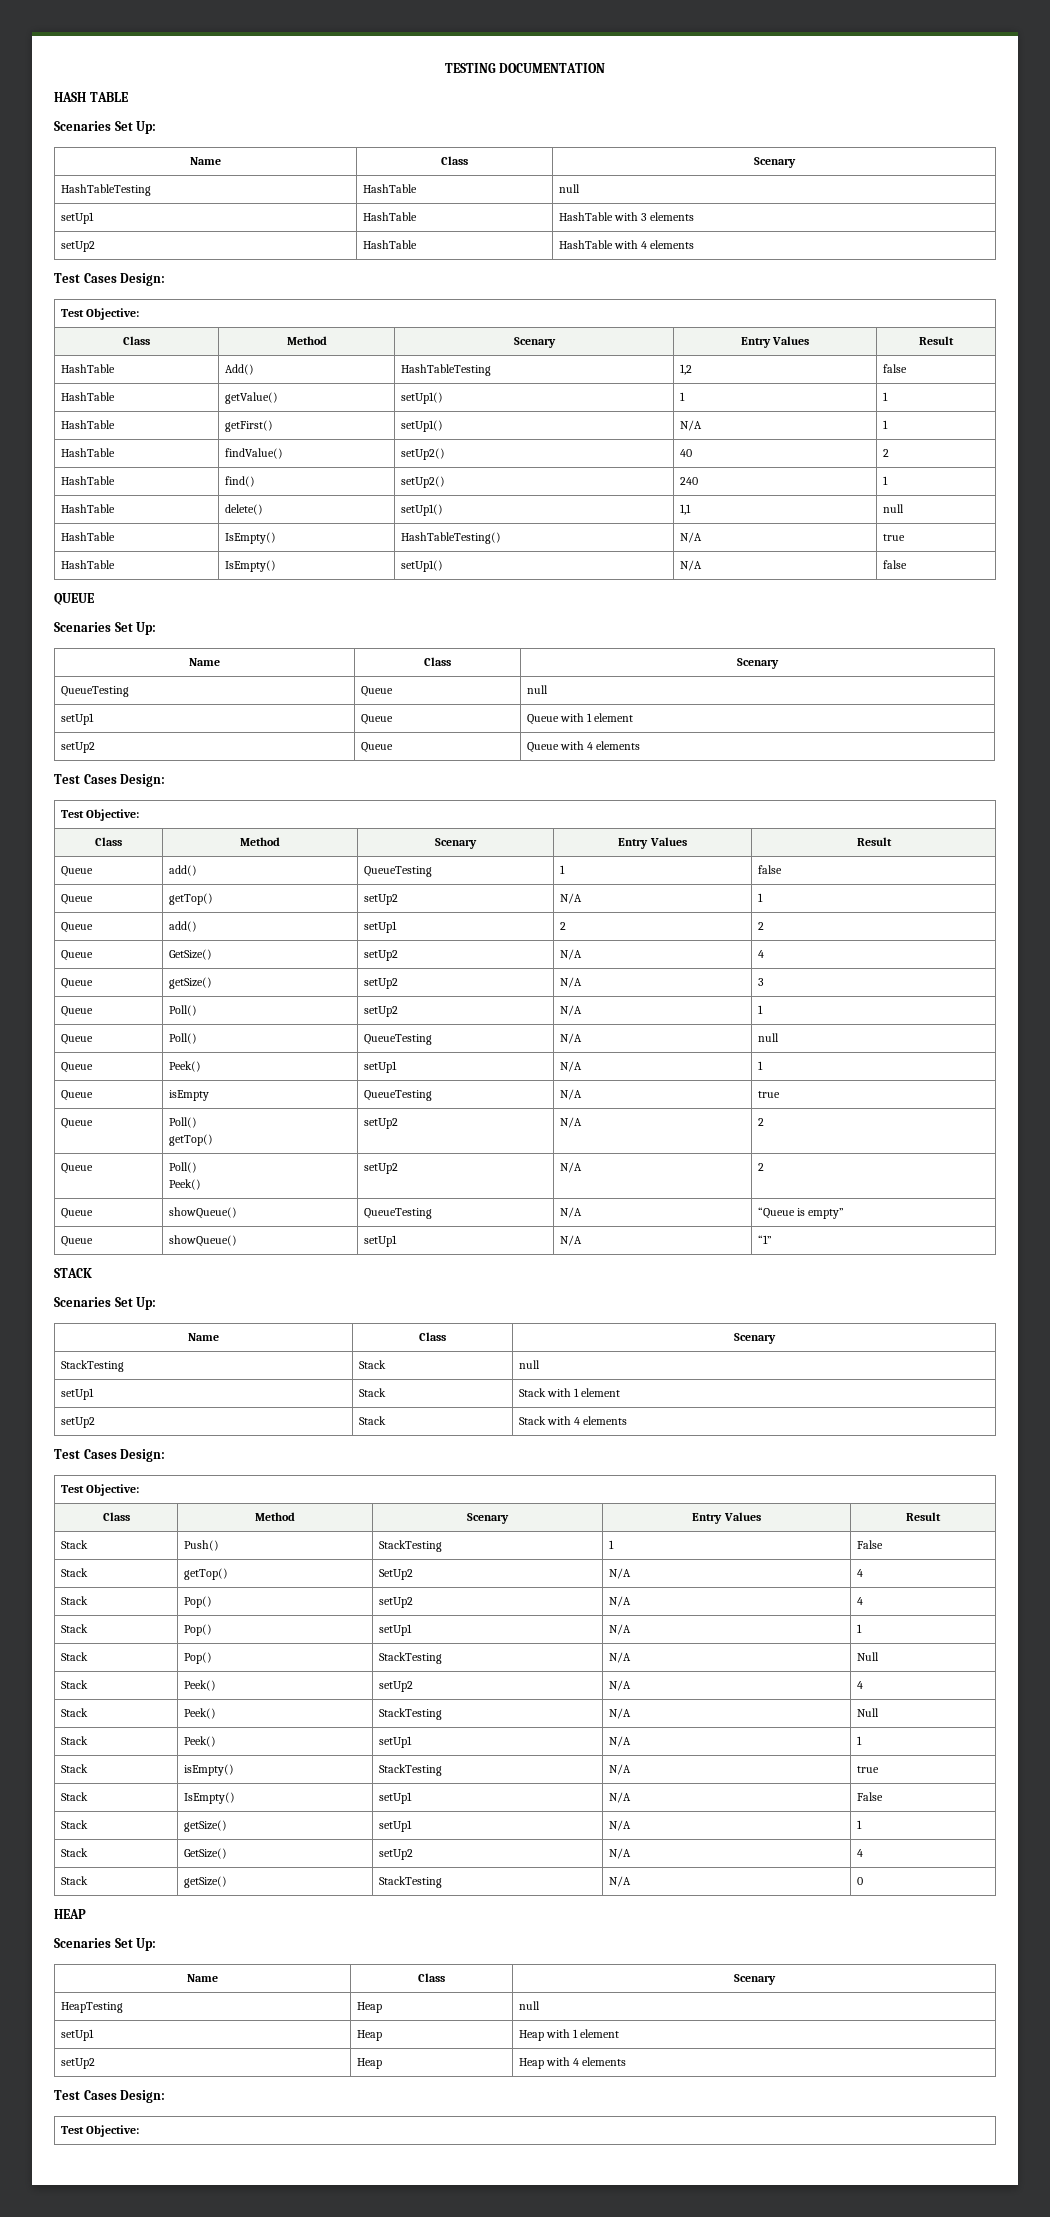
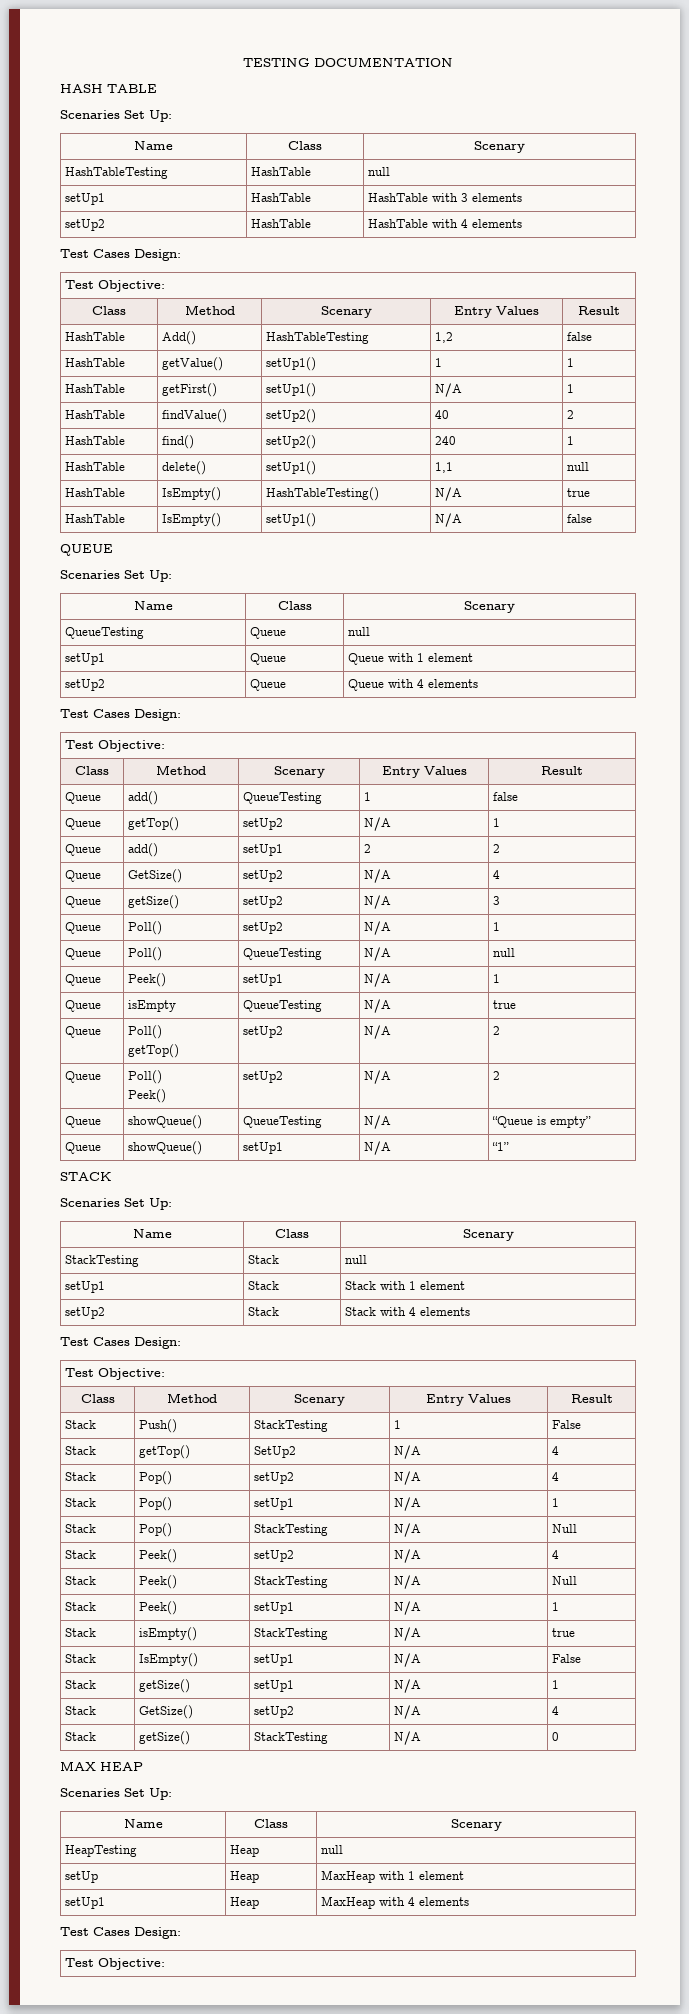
- HEAP
+ MAX HEAP
- setUp1 | Heap | Heap with 1 element
- setUp2 | Heap | Heap with 4 elements
+ setUp | Heap | MaxHeap with 1 element
+ setUp1 | Heap | MaxHeap with 4 elements

